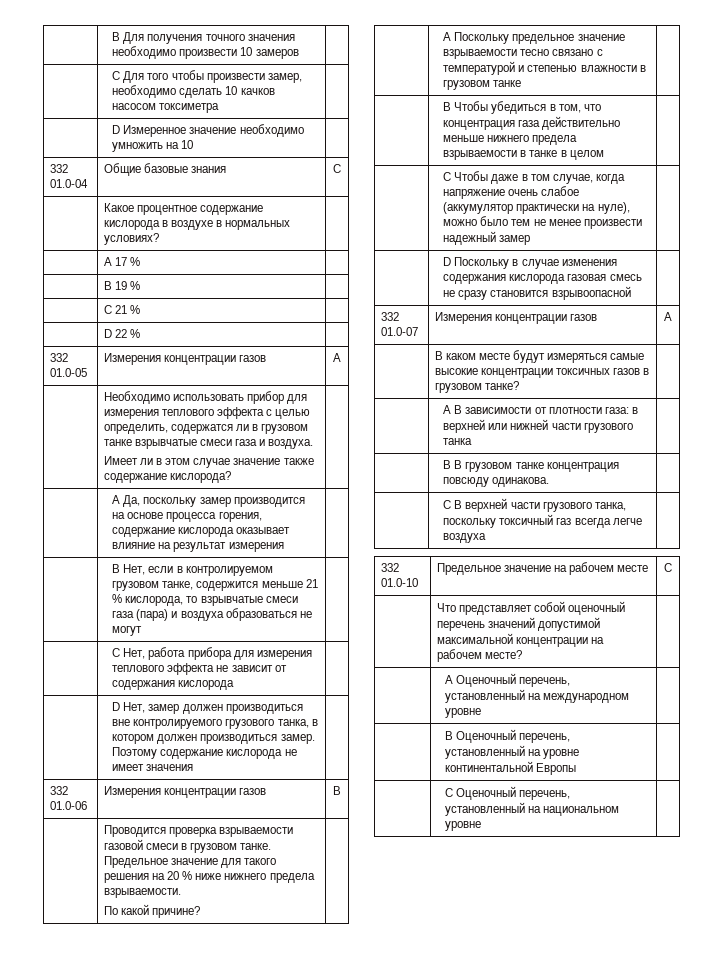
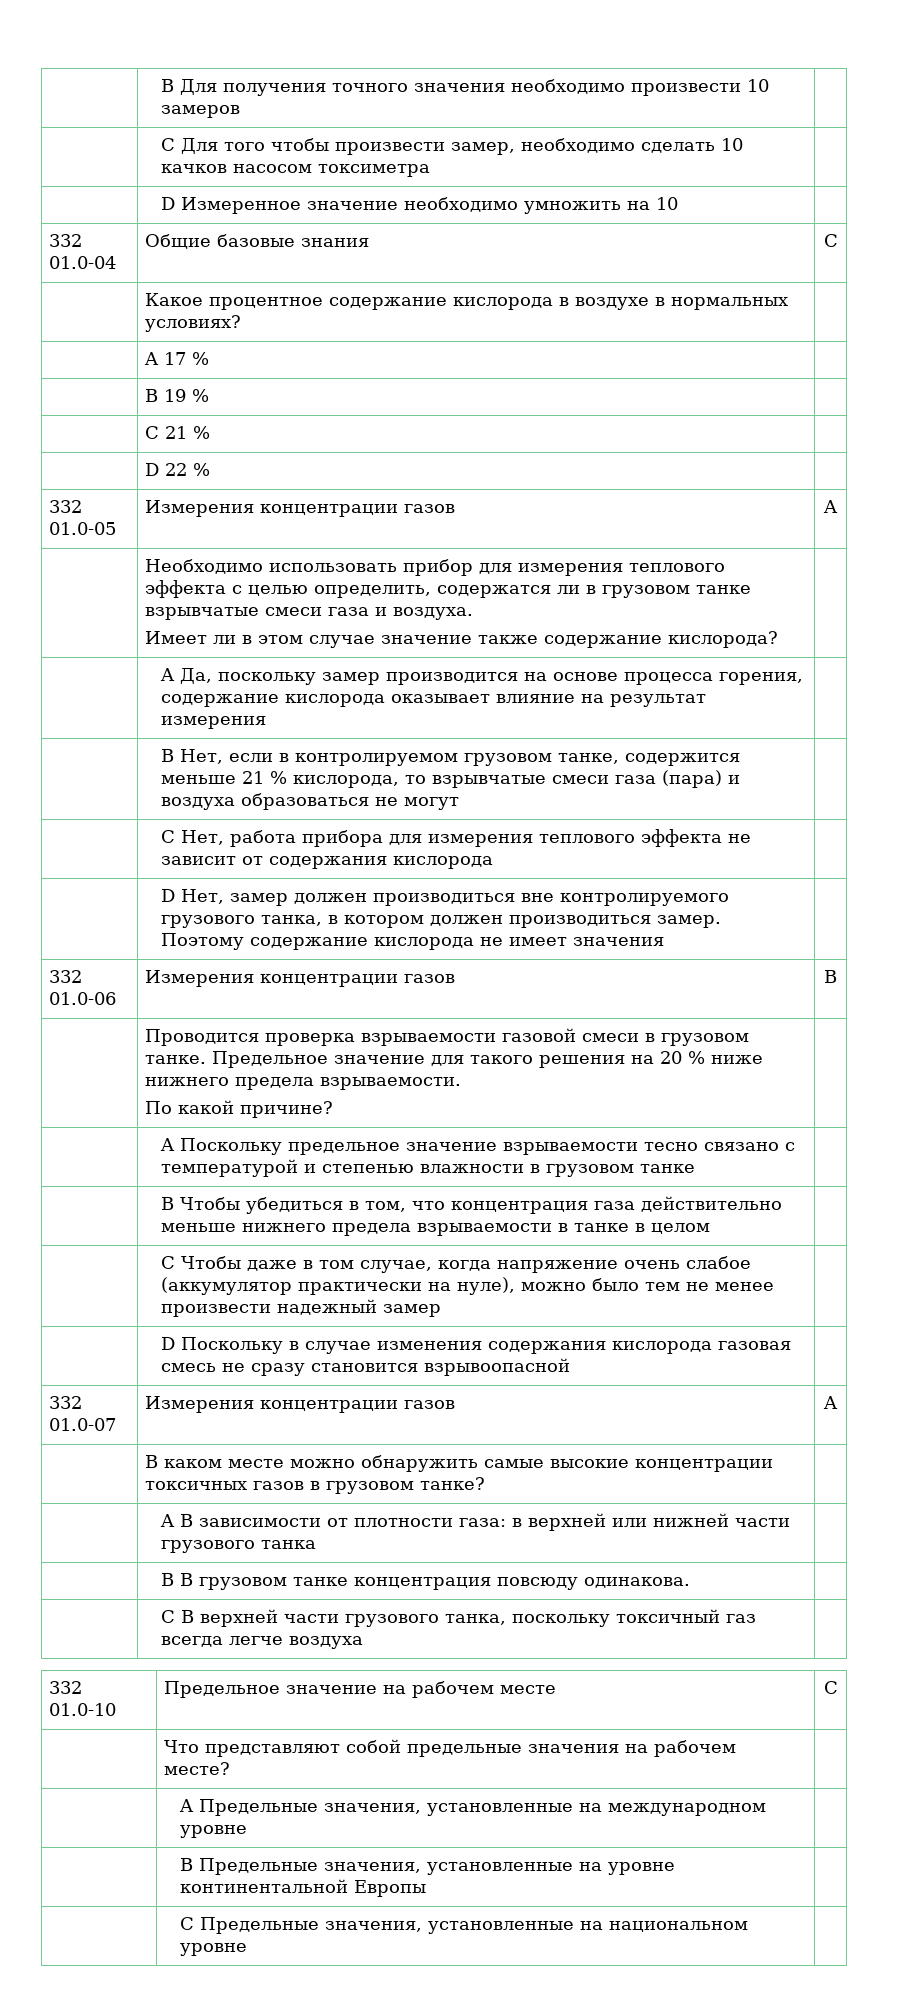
- | В каком месте будут измеряться самые высокие концентрации токсичных газов в грузовом танке? |
+ | В каком месте можно обнаружить самые высокие концентрации токсичных газов в грузовом танке? |
- | Что представляет собой оценочный перечень значений допустимой максимальной концентрации на рабочем месте? |
+ | Что представляют собой предельные значения на рабочем месте? |
- | A Оценочный перечень, установленный на международном уровне |
+ | A Предельные значения, установленные на международном уровне |
- | B Оценочный перечень, установленный на уровне континентальной Европы |
+ | B Предельные значения, установленные на уровне континентальной Европы |
- | C Оценочный перечень, установленный на национальном уровне |
+ | C Предельные значения, установленные на национальном уровне |

